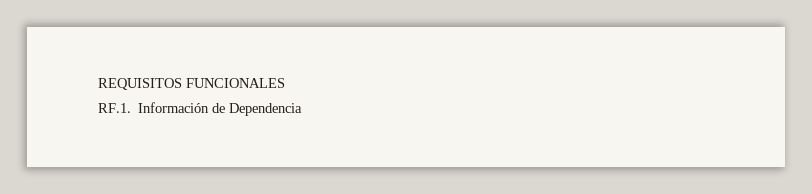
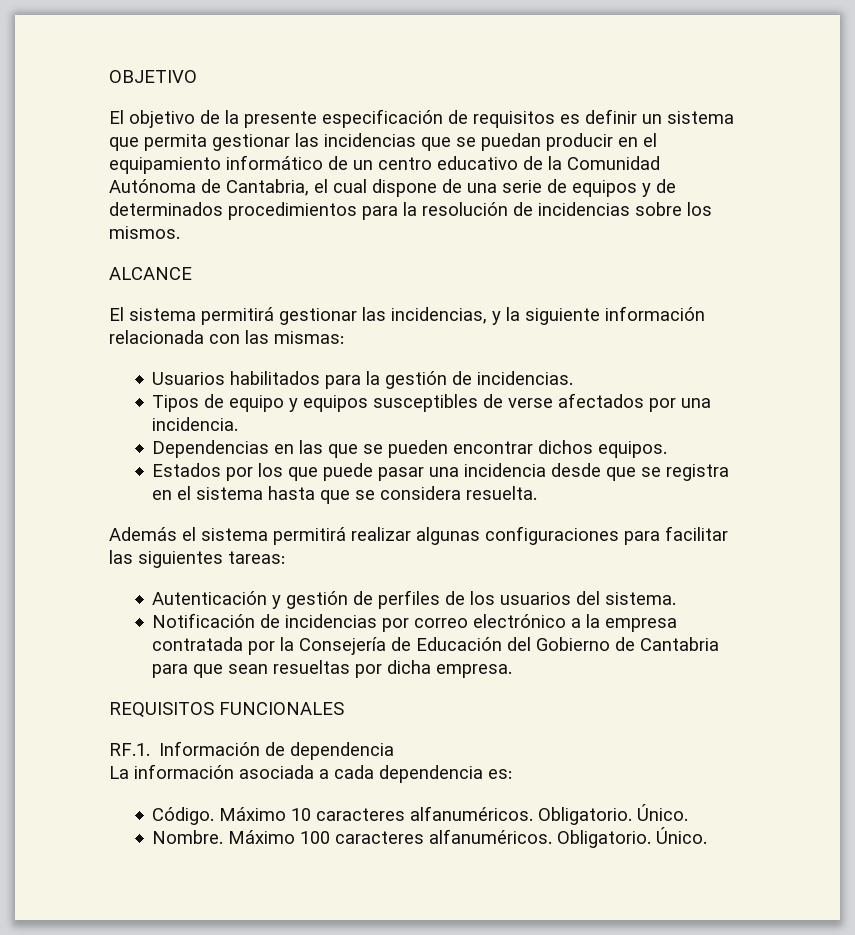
+ OBJETIVO
+ El objetivo de la presente especificación de requisitos es definir un sistema que permita gestionar las incidencias que se puedan producir en el equipamiento informático de un centro educativo de la Comunidad Autónoma de Cantabria, el cual dispone de una serie de equipos y de determinados procedimientos para la resolución de incidencias sobre los mismos.
+ ALCANCE
+ El sistema permitirá gestionar las incidencias, y la siguiente información relacionada con las mismas:
+ Usuarios habilitados para la gestión de incidencias.
+ Tipos de equipo y equipos susceptibles de verse afectados por una incidencia.
+ Dependencias en las que se pueden encontrar dichos equipos.
+ Estados por los que puede pasar una incidencia desde que se registra en el sistema hasta que se considera resuelta.
+ Además el sistema permitirá realizar algunas configuraciones para facilitar las siguientes tareas:
+ Autenticación y gestión de perfiles de los usuarios del sistema.
+ Notificación de incidencias por correo electrónico a la empresa contratada por la Consejería de Educación del Gobierno de Cantabria para que sean resueltas por dicha empresa.
- RF.1. Información de Dependencia
+ RF.1. Información de dependencia
+ La información asociada a cada dependencia es:
+ Código. Máximo 10 caracteres alfanuméricos. Obligatorio. Único.
+ Nombre. Máximo 100 caracteres alfanuméricos. Obligatorio. Único.

